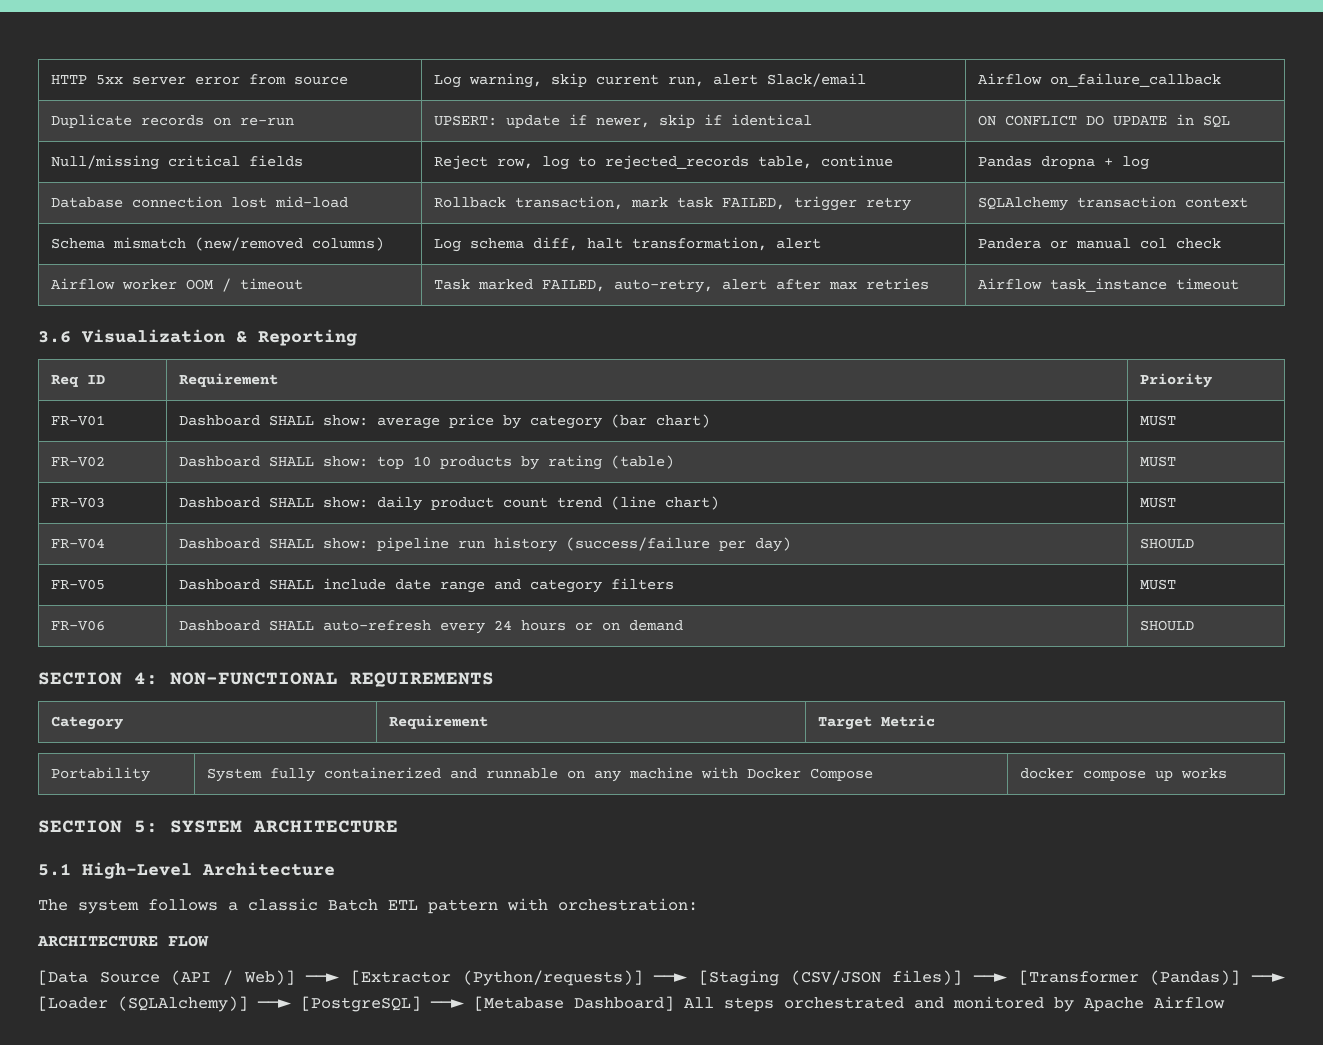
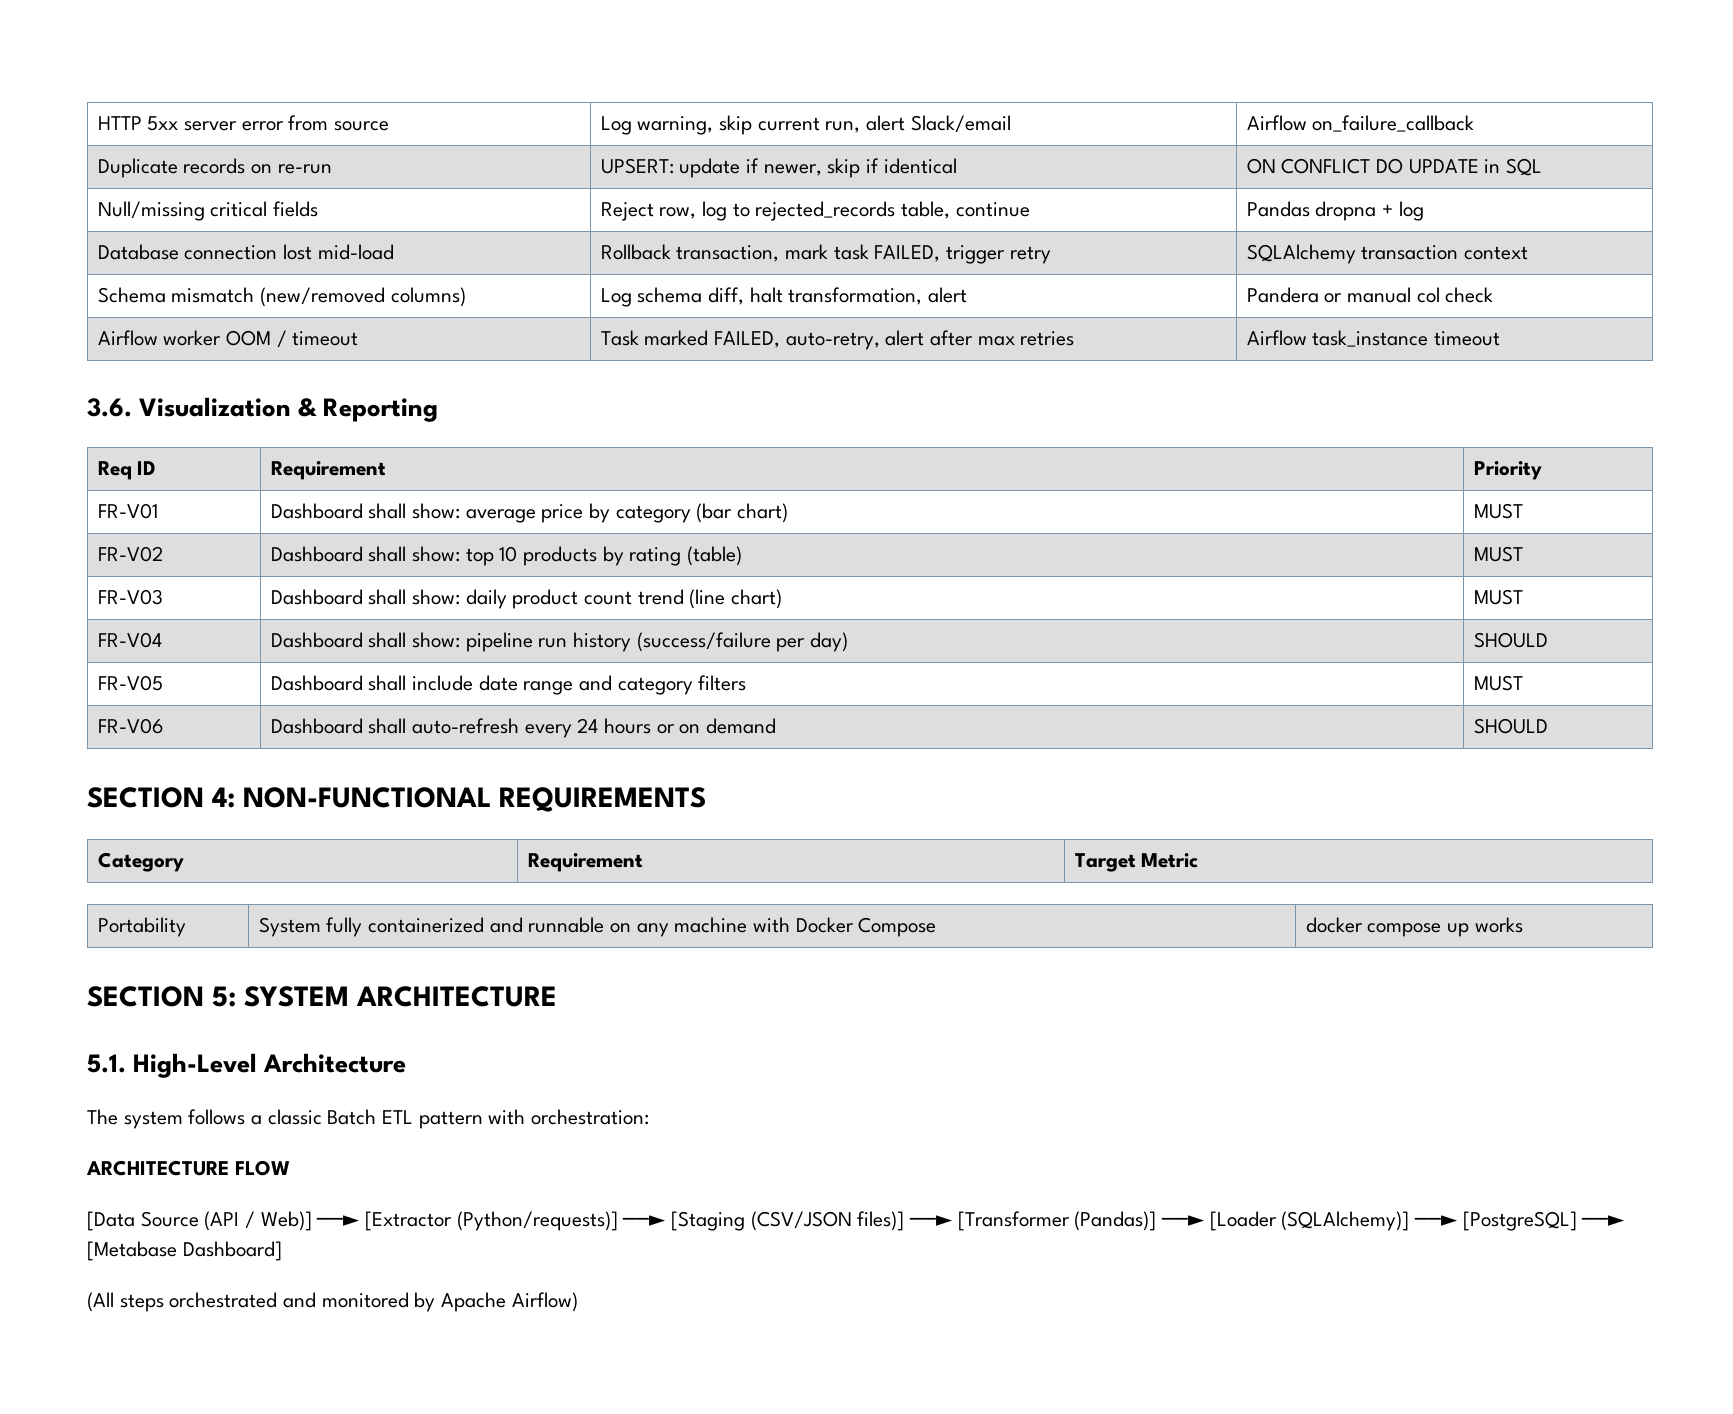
- 3.6 Visualization & Reporting
+ 3.6. Visualization & Reporting
- FR-V01 | Dashboard SHALL show: average price by category (bar chart) | MUST
+ FR-V01 | Dashboard shall show: average price by category (bar chart) | MUST
- FR-V02 | Dashboard SHALL show: top 10 products by rating (table) | MUST
+ FR-V02 | Dashboard shall show: top 10 products by rating (table) | MUST
- FR-V03 | Dashboard SHALL show: daily product count trend (line chart) | MUST
+ FR-V03 | Dashboard shall show: daily product count trend (line chart) | MUST
- FR-V04 | Dashboard SHALL show: pipeline run history (success/failure per day) | SHOULD
+ FR-V04 | Dashboard shall show: pipeline run history (success/failure per day) | SHOULD
- FR-V05 | Dashboard SHALL include date range and category filters | MUST
+ FR-V05 | Dashboard shall include date range and category filters | MUST
- FR-V06 | Dashboard SHALL auto-refresh every 24 hours or on demand | SHOULD
+ FR-V06 | Dashboard shall auto-refresh every 24 hours or on demand | SHOULD
- 5.1 High-Level Architecture
+ 5.1. High-Level Architecture
- [Data Source (API / Web)] ──► [Extractor (Python/requests)] ──► [Staging (CSV/JSON files)] ──► [Transformer (Pandas)] ──► [Loader (SQLAlchemy)] ──► [PostgreSQL] ──► [Metabase Dashboard] All steps orchestrated and monitored by Apache Airflow
+ [Data Source (API / Web)] ──► [Extractor (Python/requests)] ──► [Staging (CSV/JSON files)] ──► [Transformer (Pandas)] ──► [Loader (SQLAlchemy)] ──► [PostgreSQL] ──► [Metabase Dashboard]
+ (All steps orchestrated and monitored by Apache Airflow)

